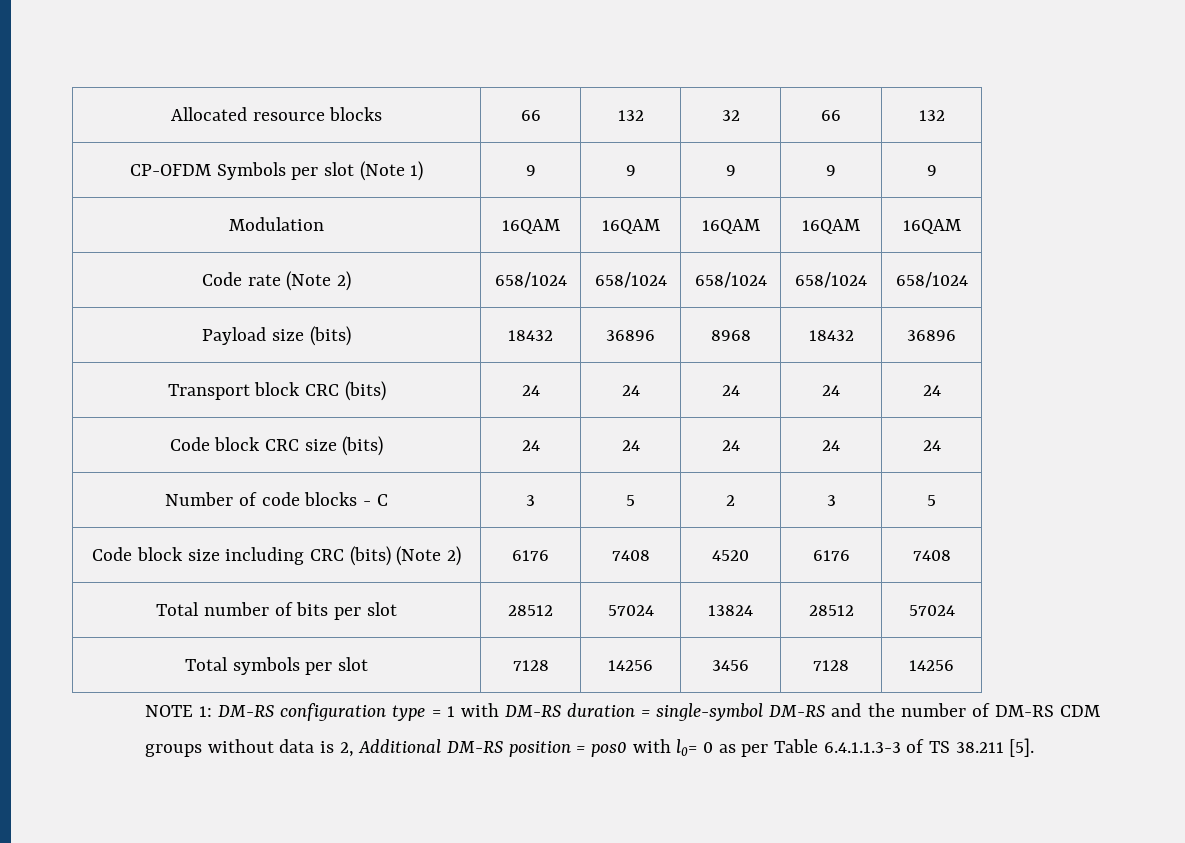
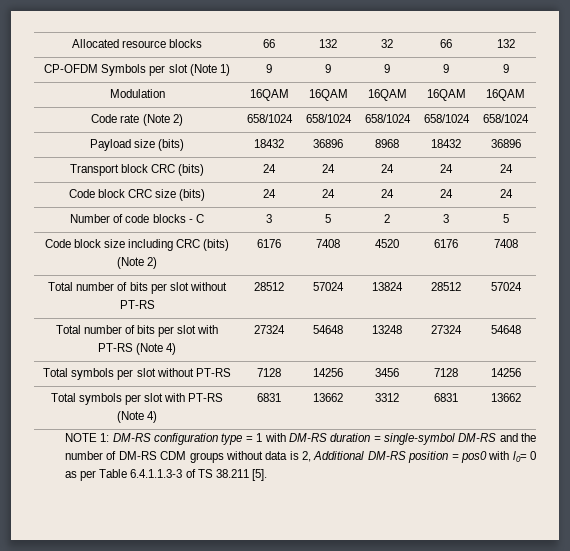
- Total number of bits per slot | 28512 | 57024 | 13824 | 28512 | 57024
+ Total number of bits per slot without PT-RS | 28512 | 57024 | 13824 | 28512 | 57024
- Total symbols per slot | 7128 | 14256 | 3456 | 7128 | 14256
+ Total number of bits per slot with PT-RS (Note 4) | 27324 | 54648 | 13248 | 27324 | 54648
+ Total symbols per slot without PT-RS | 7128 | 14256 | 3456 | 7128 | 14256
+ Total symbols per slot with PT-RS (Note 4) | 6831 | 13662 | 3312 | 6831 | 13662

